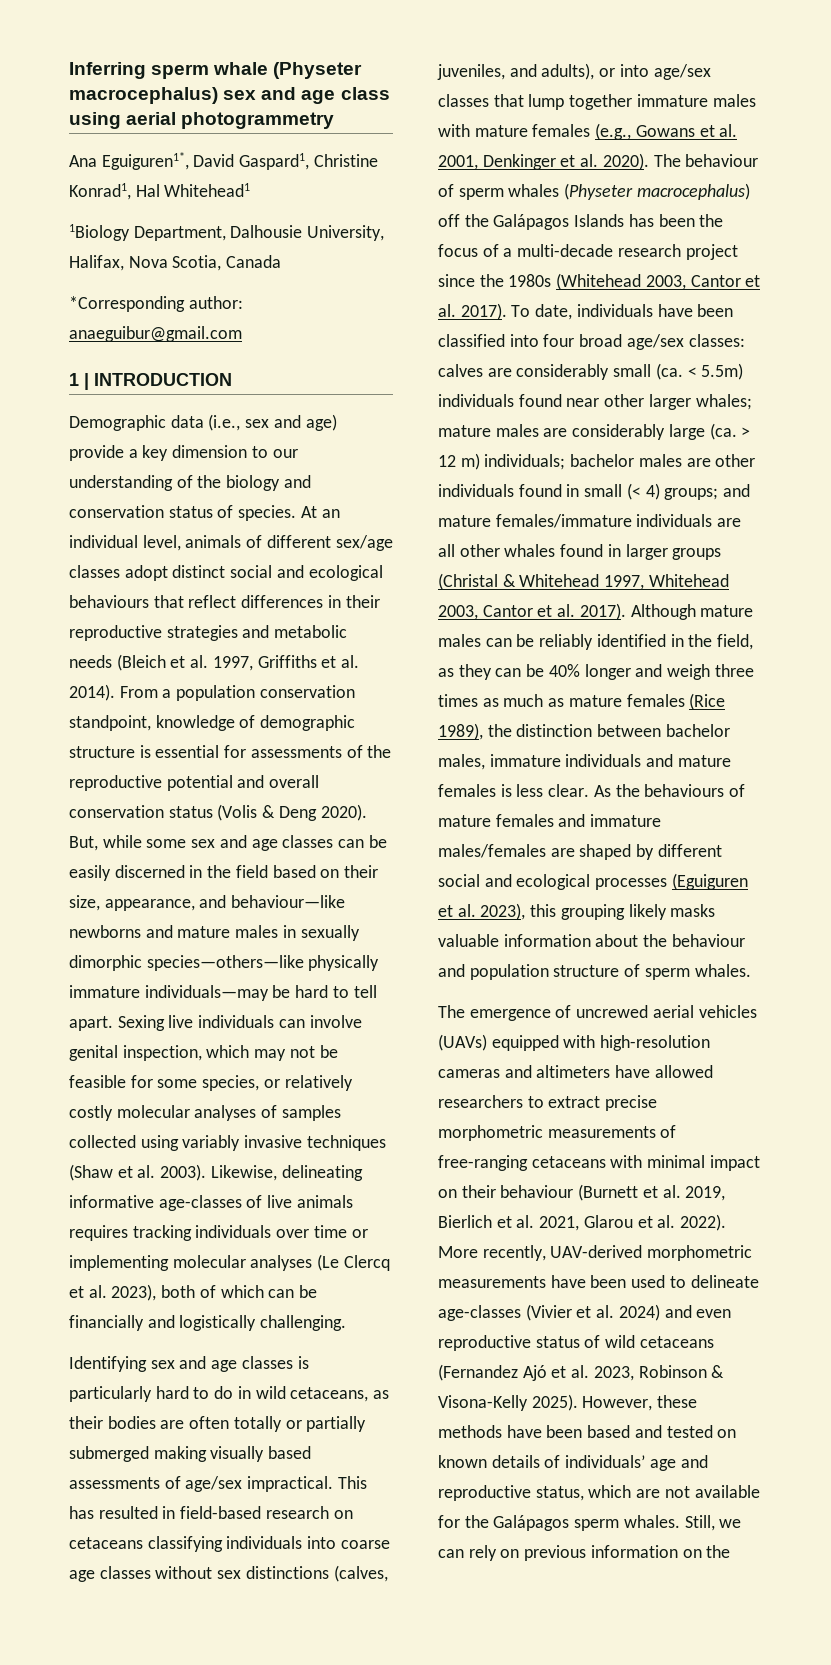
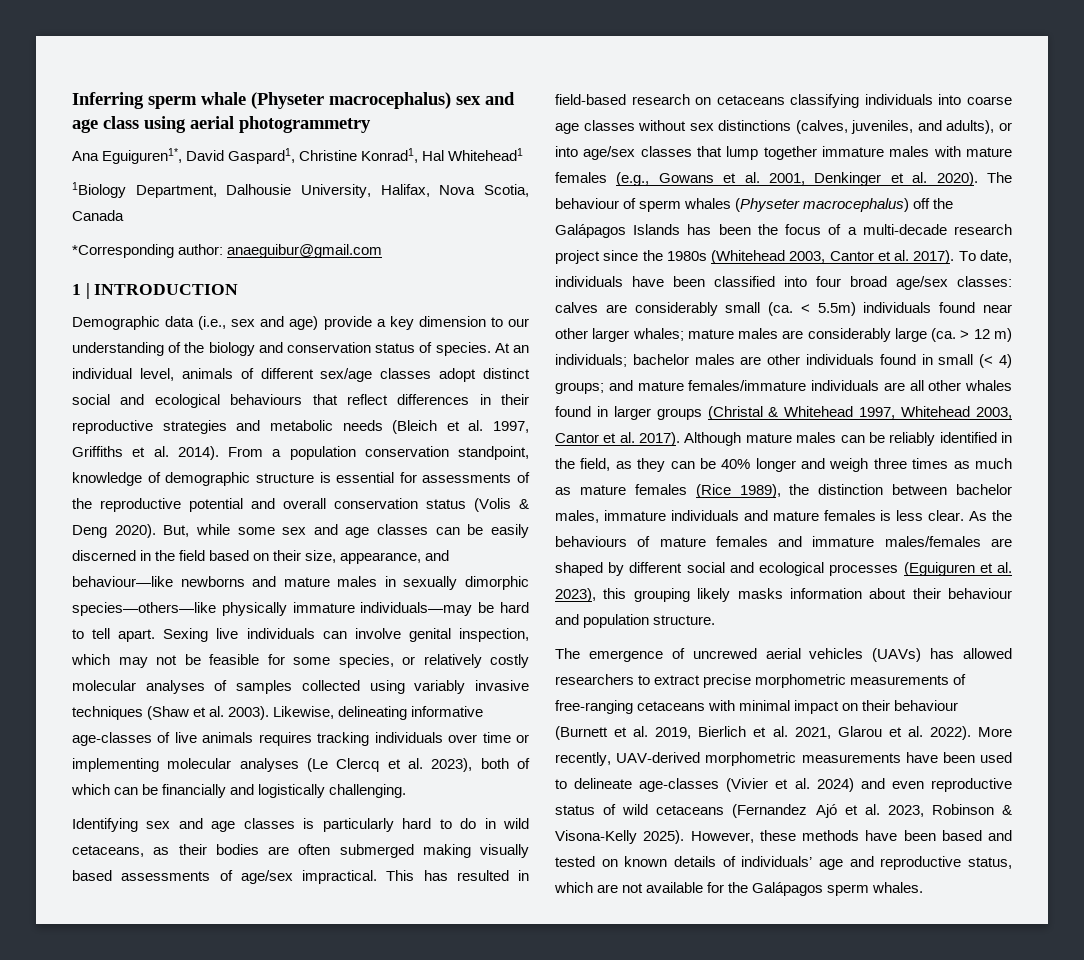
- Identifying sex and age classes is particularly hard to do in wild cetaceans, as their bodies are often totally or partially submerged making visually based assessments of age/sex impractical.
+ Identifying sex and age classes is particularly hard to do in wild cetaceans, as their bodies are often submerged making visually based assessments of age/sex impractical.
- As the behaviours of mature females and immature males/females are shaped by different social and ecological processes (Eguiguren et al. 2023), this grouping likely masks valuable information about the behaviour and population structure of sperm whales.
+ As the behaviours of mature females and immature males/females are shaped by different social and ecological processes (Eguiguren et al. 2023), this grouping likely masks information about their behaviour and population structure.
- The emergence of uncrewed aerial vehicles (UAVs) equipped with high-resolution cameras and altimeters have allowed researchers to extract precise morphometric measurements of free-ranging cetaceans with minimal impact on their behaviour (Burnett et al. 2019, Bierlich et al. 2021, Glarou et al. 2022).
+ The emergence of uncrewed aerial vehicles (UAVs) has allowed researchers to extract precise morphometric measurements of free-ranging cetaceans with minimal impact on their behaviour (Burnett et al. 2019, Bierlich et al. 2021, Glarou et al. 2022).
- Still, we can rely on previous information on the

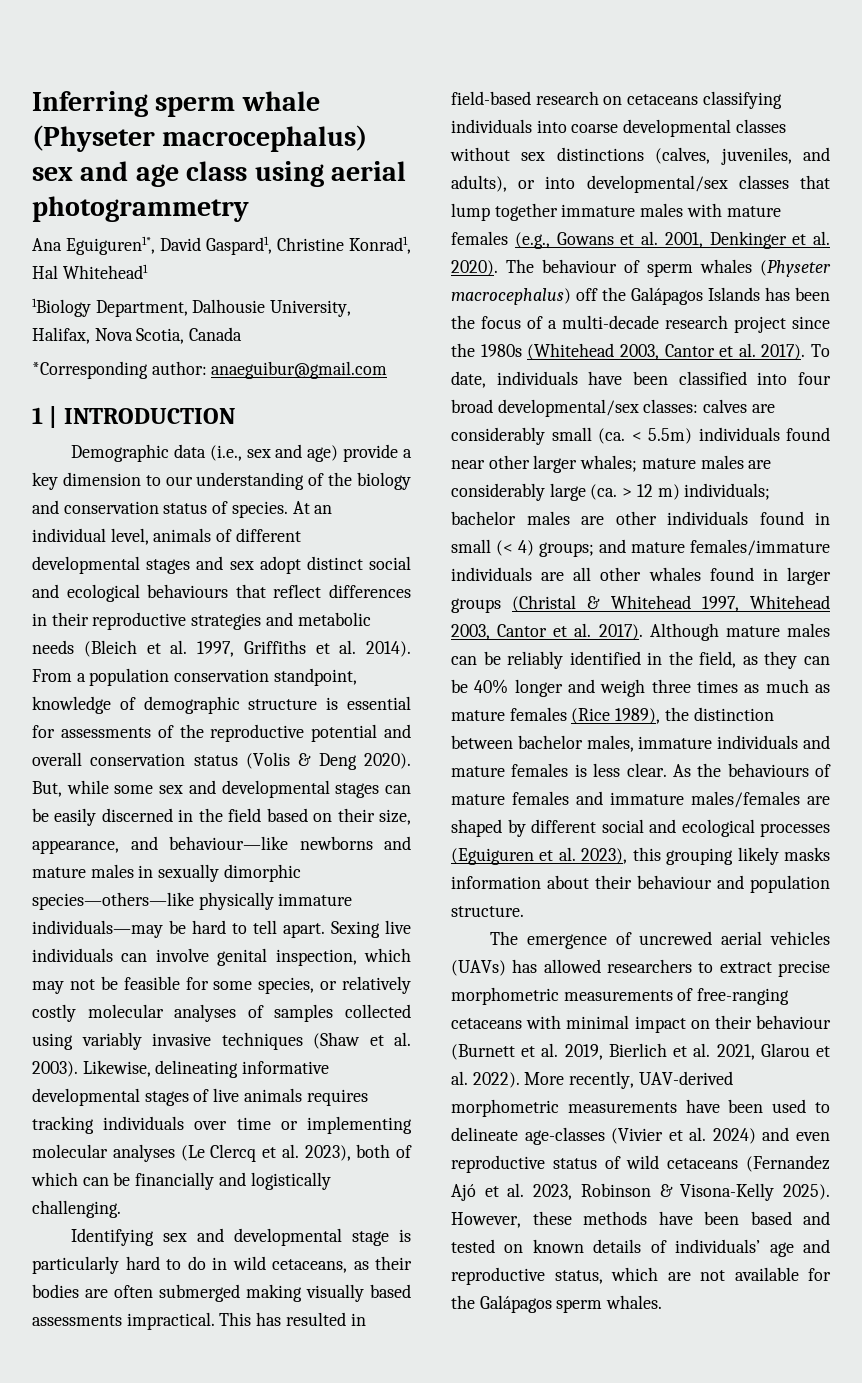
- At an individual level, animals of different sex/age classes adopt distinct social and ecological behaviours that reflect differences in their reproductive strategies and metabolic needs (Bleich et al. 1997, Griffiths et al. 2014).
+ At an individual level, animals of different developmental stages and sex adopt distinct social and ecological behaviours that reflect differences in their reproductive strategies and metabolic needs (Bleich et al. 1997, Griffiths et al. 2014).
- But, while some sex and age classes can be easily discerned in the field based on their size, appearance, and behaviour—like newborns and mature males in sexually dimorphic species—others—like physically immature individuals—may be hard to tell apart.
+ But, while some sex and developmental stages can be easily discerned in the field based on their size, appearance, and behaviour—like newborns and mature males in sexually dimorphic species—others—like physically immature individuals—may be hard to tell apart.
- Likewise, delineating informative age-classes of live animals requires tracking individuals over time or implementing molecular analyses (Le Clercq et al. 2023), both of which can be financially and logistically challenging.
+ Likewise, delineating informative developmental stages of live animals requires tracking individuals over time or implementing molecular analyses (Le Clercq et al. 2023), both of which can be financially and logistically challenging.
- Identifying sex and age classes is particularly hard to do in wild cetaceans, as their bodies are often submerged making visually based assessments of age/sex impractical.
+ Identifying sex and developmental stage is particularly hard to do in wild cetaceans, as their bodies are often submerged making visually based assessments impractical.
- This has resulted in field-based research on cetaceans classifying individuals into coarse age classes without sex distinctions (calves, juveniles, and adults), or into age/sex classes that lump together immature males with mature females (e.g., Gowans et al. 2001, Denkinger et al. 2020).
+ This has resulted in field-based research on cetaceans classifying individuals into coarse developmental classes without sex distinctions (calves, juveniles, and adults), or into developmental/sex classes that lump together immature males with mature females (e.g., Gowans et al. 2001, Denkinger et al. 2020).
- To date, individuals have been classified into four broad age/sex classes:
+ To date, individuals have been classified into four broad developmental/sex classes:

